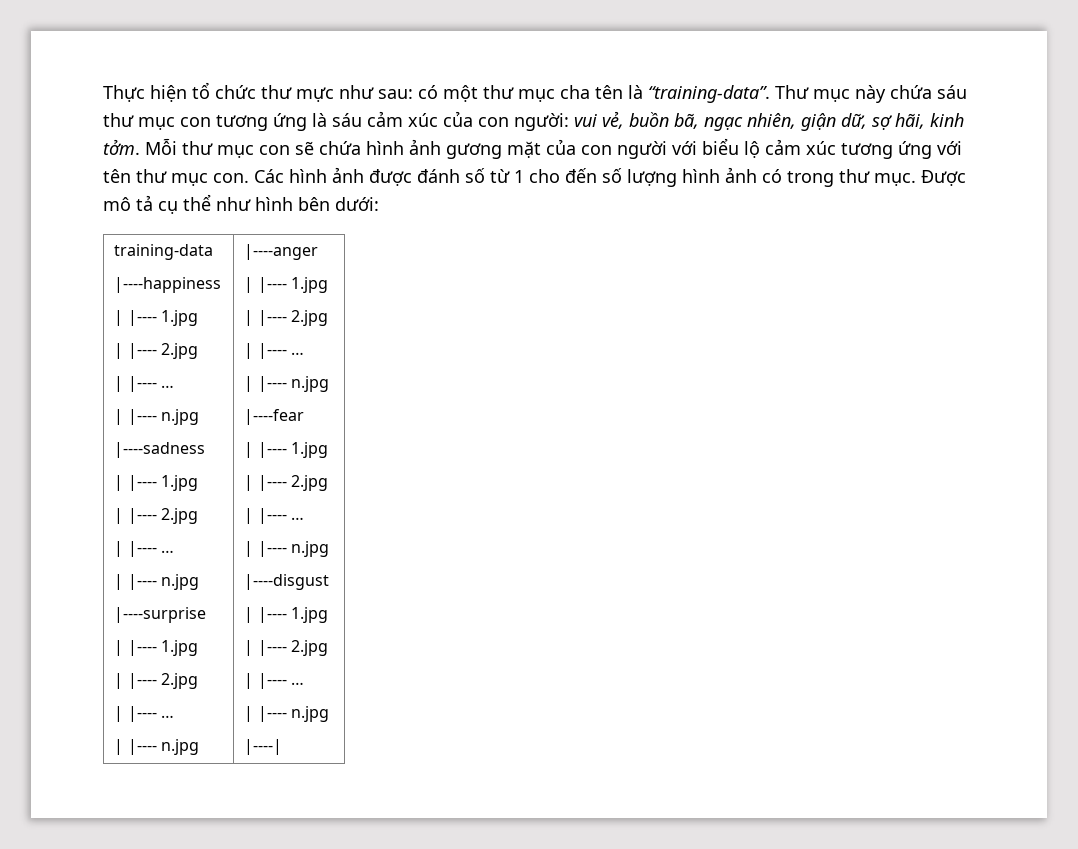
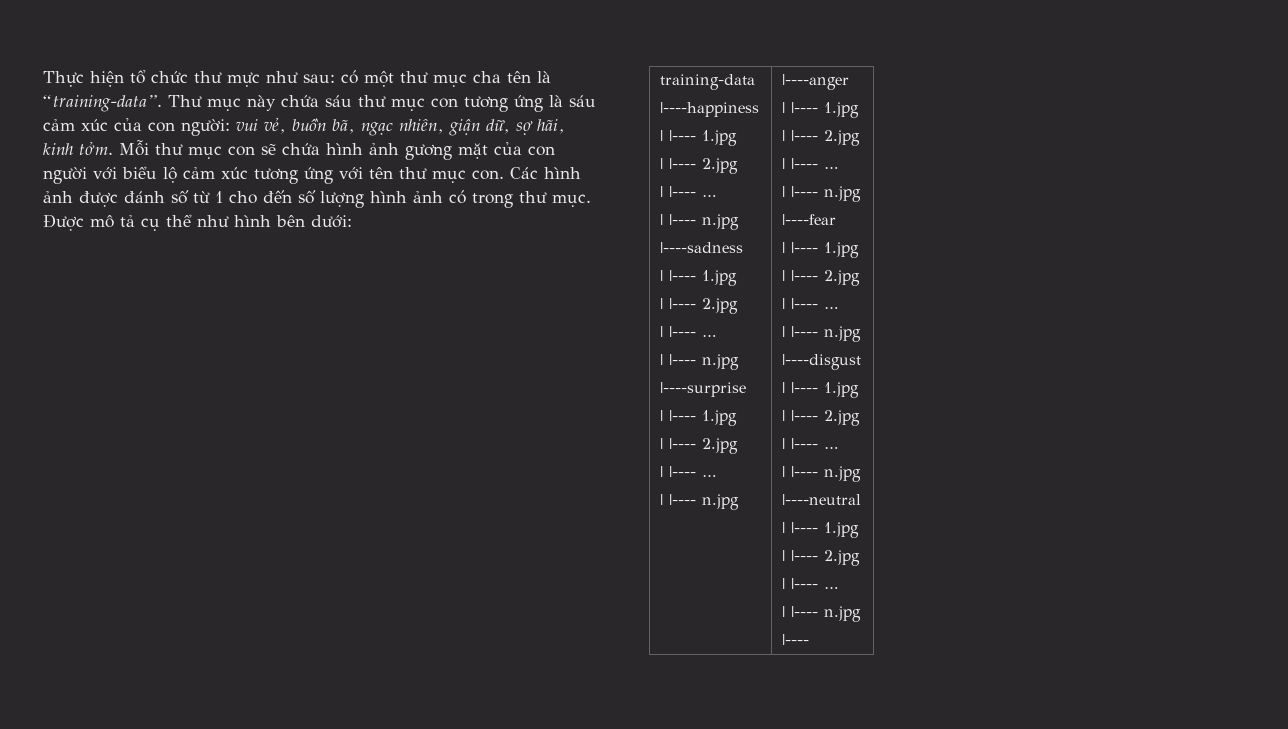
- |----|
+ |----neutral
+ | |---- 1.jpg
+ | |---- 2.jpg
+ | |---- …
+ | |---- n.jpg
+ |----

